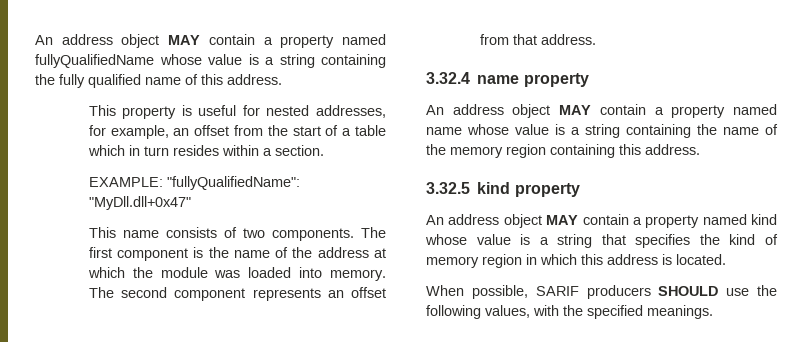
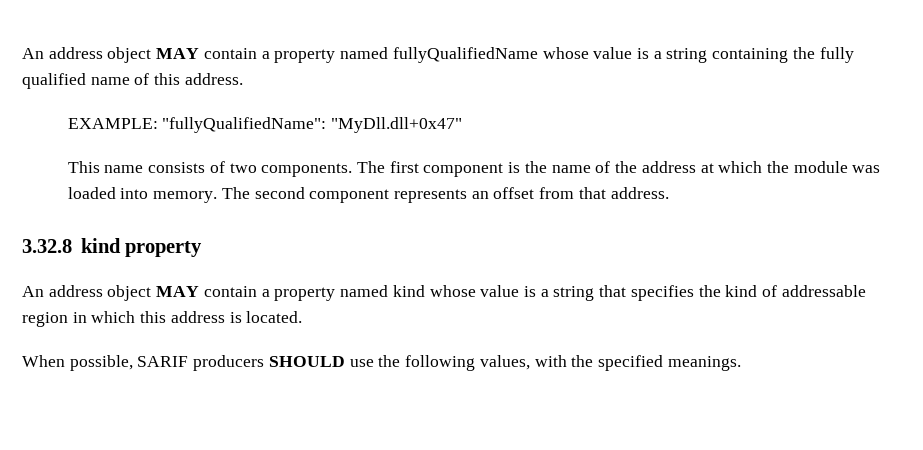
- This property is useful for nested addresses, for example, an offset from the start of a table which in turn resides within a section.
- 3.32.4 name property
- An address object MAY contain a property named name whose value is a string containing the name of the memory region containing this address.
- 3.32.5 kind property
+ 3.32.8 kind property
- An address object MAY contain a property named kind whose value is a string that specifies the kind of memory region in which this address is located.
+ An address object MAY contain a property named kind whose value is a string that specifies the kind of addressable region in which this address is located.

